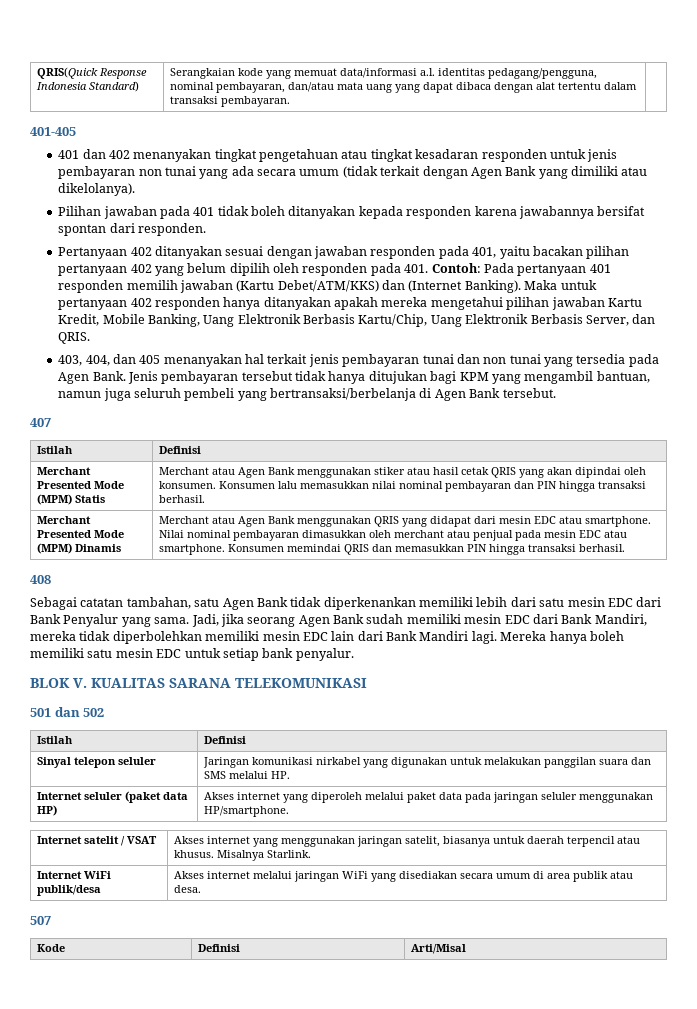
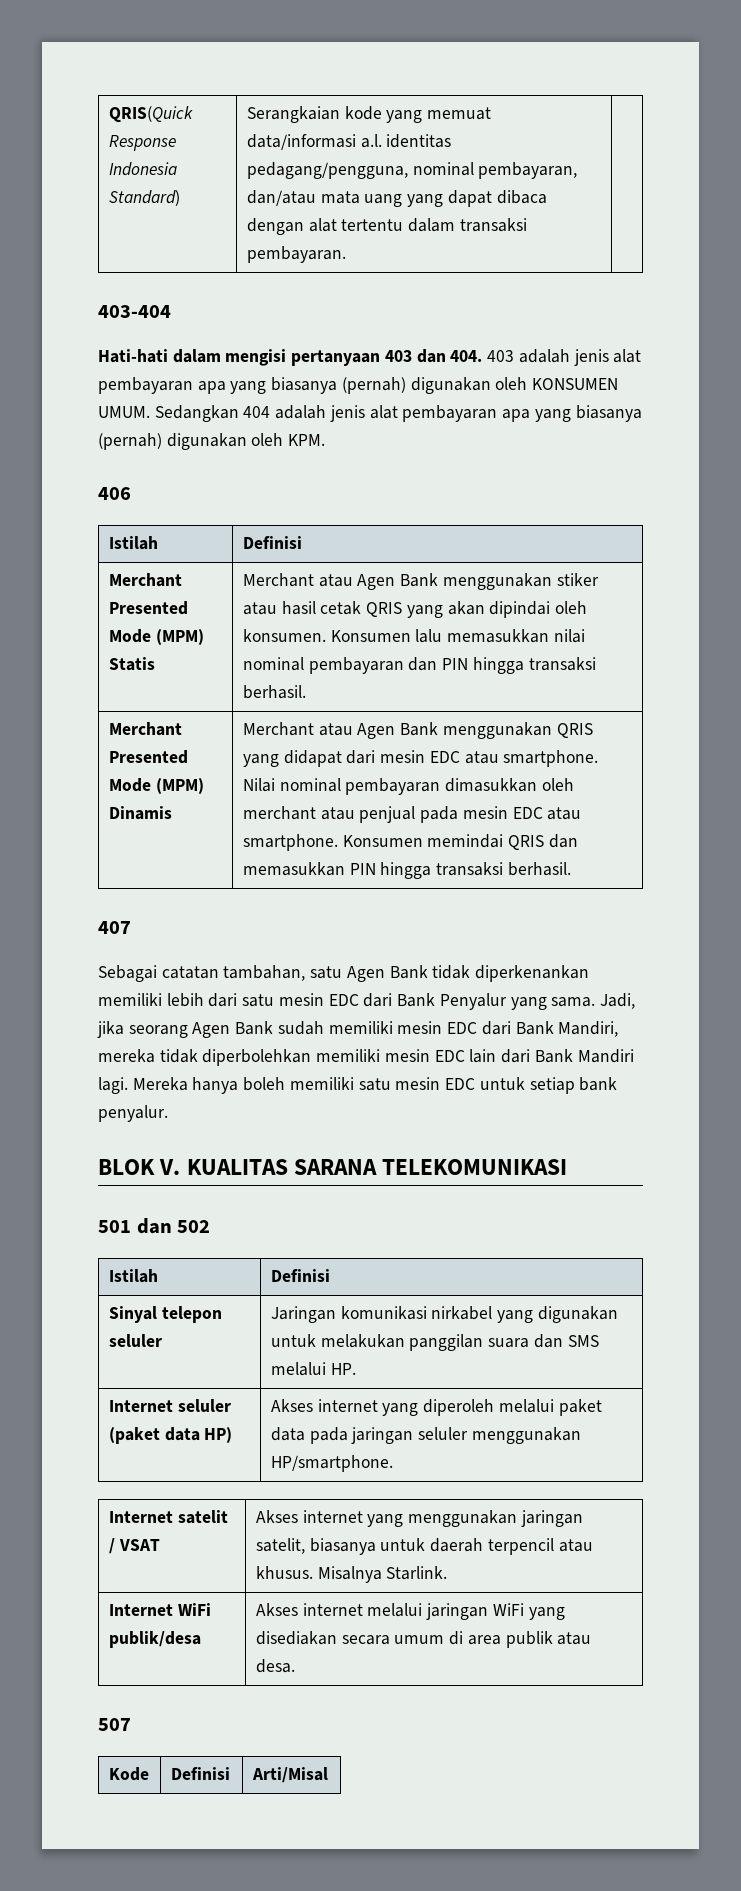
- 401-405
- 401 dan 402 menanyakan tingkat pengetahuan atau tingkat kesadaran responden untuk jenis pembayaran non tunai yang ada secara umum (tidak terkait dengan Agen Bank yang dimiliki atau dikelolanya).
- Pilihan jawaban pada 401 tidak boleh ditanyakan kepada responden karena jawabannya bersifat spontan dari responden.
- Pertanyaan 402 ditanyakan sesuai dengan jawaban responden pada 401, yaitu bacakan pilihan pertanyaan 402 yang belum dipilih oleh responden pada 401. Contoh: Pada pertanyaan 401 responden memilih jawaban (Kartu Debet/ATM/KKS) dan (Internet Banking). Maka untuk pertanyaan 402 responden hanya ditanyakan apakah mereka mengetahui pilihan jawaban Kartu Kredit, Mobile Banking, Uang Elektronik Berbasis Kartu/Chip, Uang Elektronik Berbasis Server, dan QRIS.
- 403, 404, dan 405 menanyakan hal terkait jenis pembayaran tunai dan non tunai yang tersedia pada Agen Bank. Jenis pembayaran tersebut tidak hanya ditujukan bagi KPM yang mengambil bantuan, namun juga seluruh pembeli yang bertransaksi/berbelanja di Agen Bank tersebut.
- 407
+ 403-404
+ Hati-hati dalam mengisi pertanyaan 403 dan 404. 403 adalah jenis alat pembayaran apa yang biasanya (pernah) digunakan oleh KONSUMEN UMUM. Sedangkan 404 adalah jenis alat pembayaran apa yang biasanya (pernah) digunakan oleh KPM.
+ 406
- 408
+ 407

